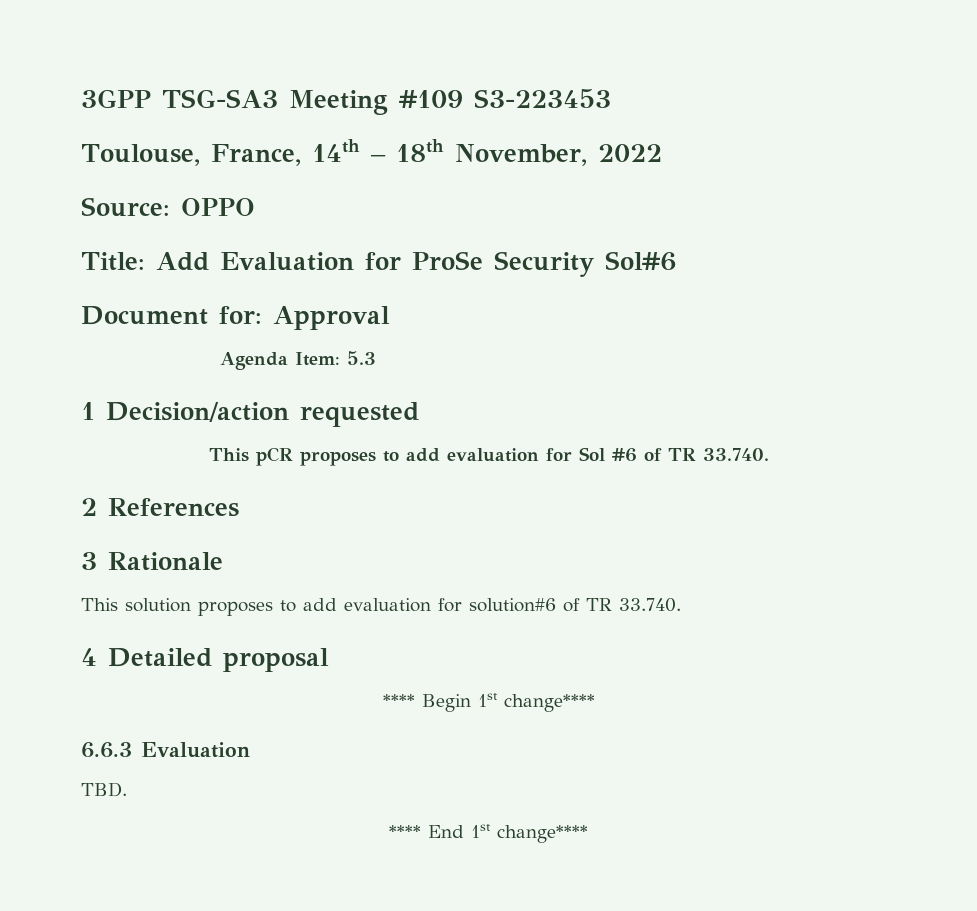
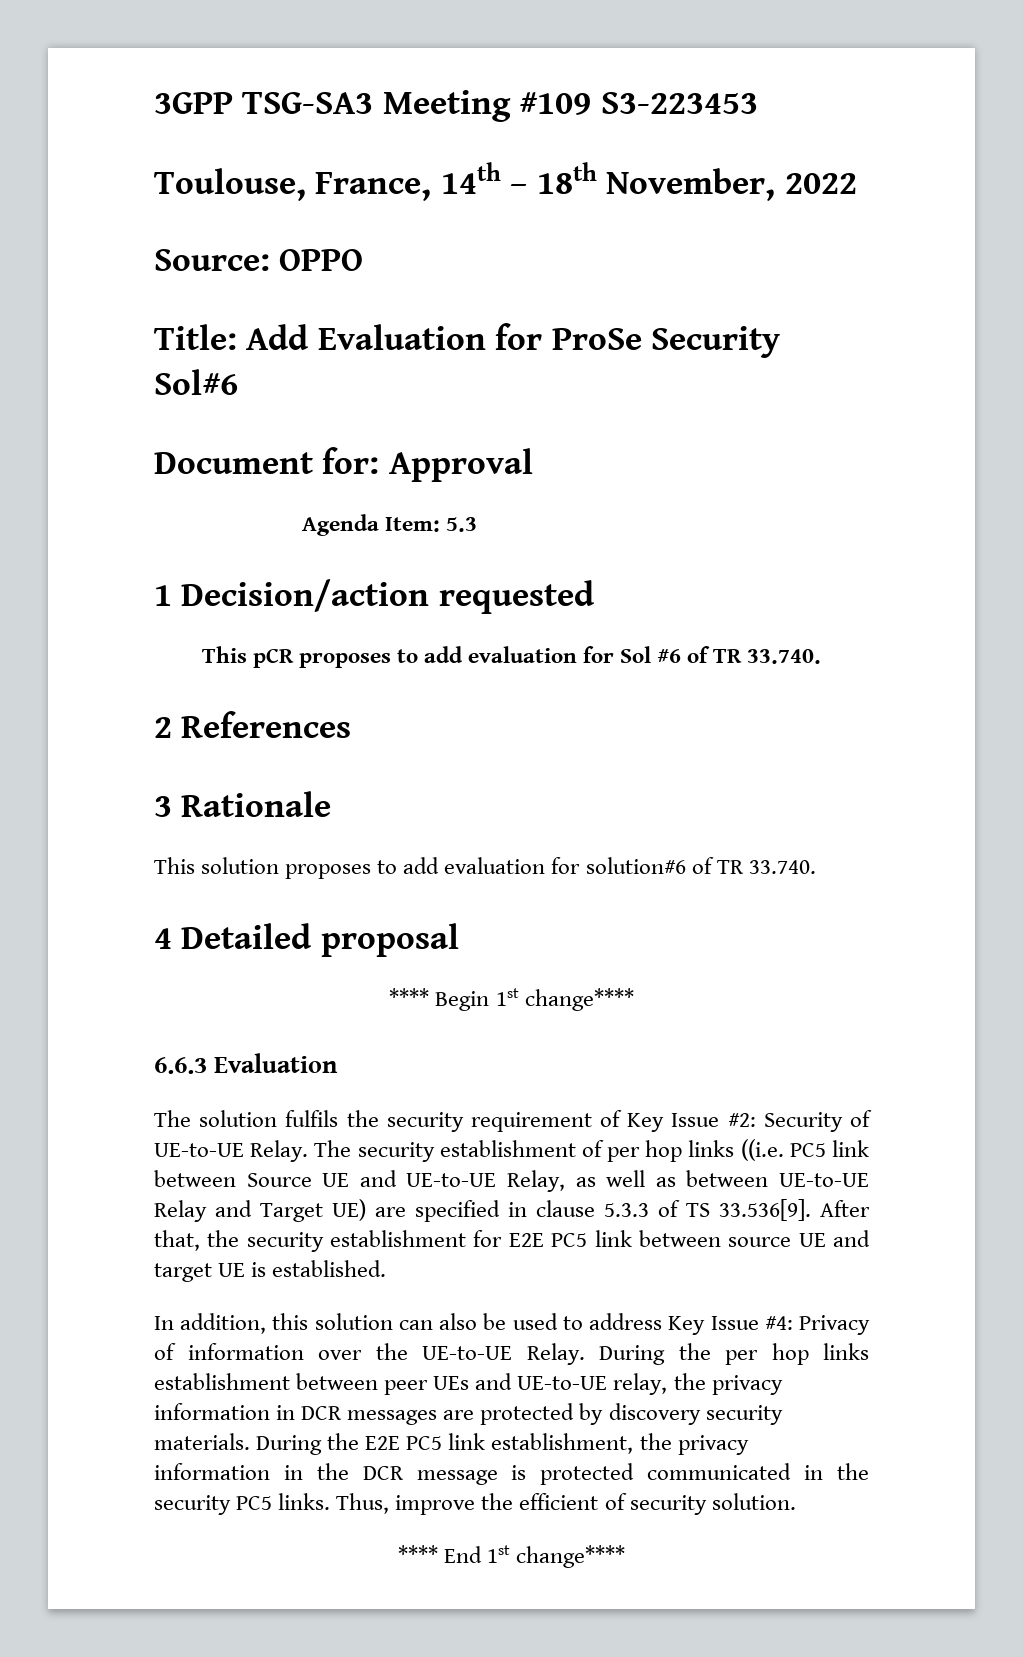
- TBD.
+ The solution fulfils the security requirement of Key Issue #2: Security of UE-to-UE Relay. The security establishment of per hop links ((i.e. PC5 link between Source UE and UE-to-UE Relay, as well as between UE-to-UE Relay and Target UE) are specified in clause 5.3.3 of TS 33.536[9]. After that, the security establishment for E2E PC5 link between source UE and target UE is established.
+ In addition, this solution can also be used to address Key Issue #4: Privacy of information over the UE-to-UE Relay. During the per hop links establishment between peer UEs and UE-to-UE relay, the privacy information in DCR messages are protected by discovery security materials. During the E2E PC5 link establishment, the privacy information in the DCR message is protected communicated in the security PC5 links. Thus, improve the efficient of security solution.

